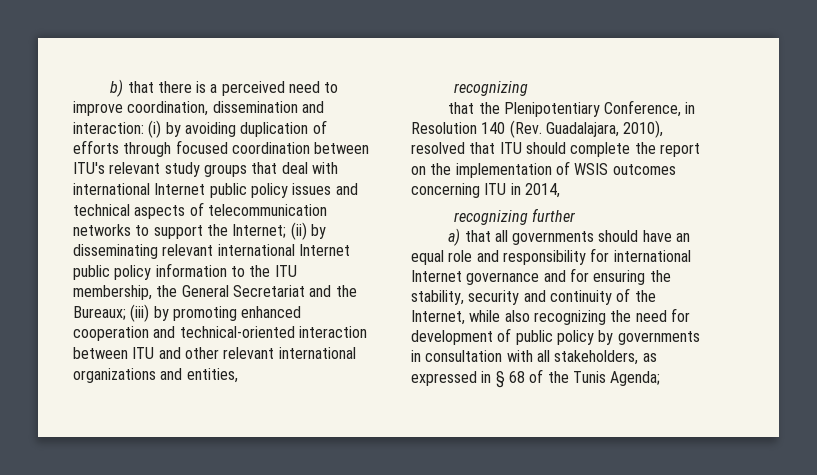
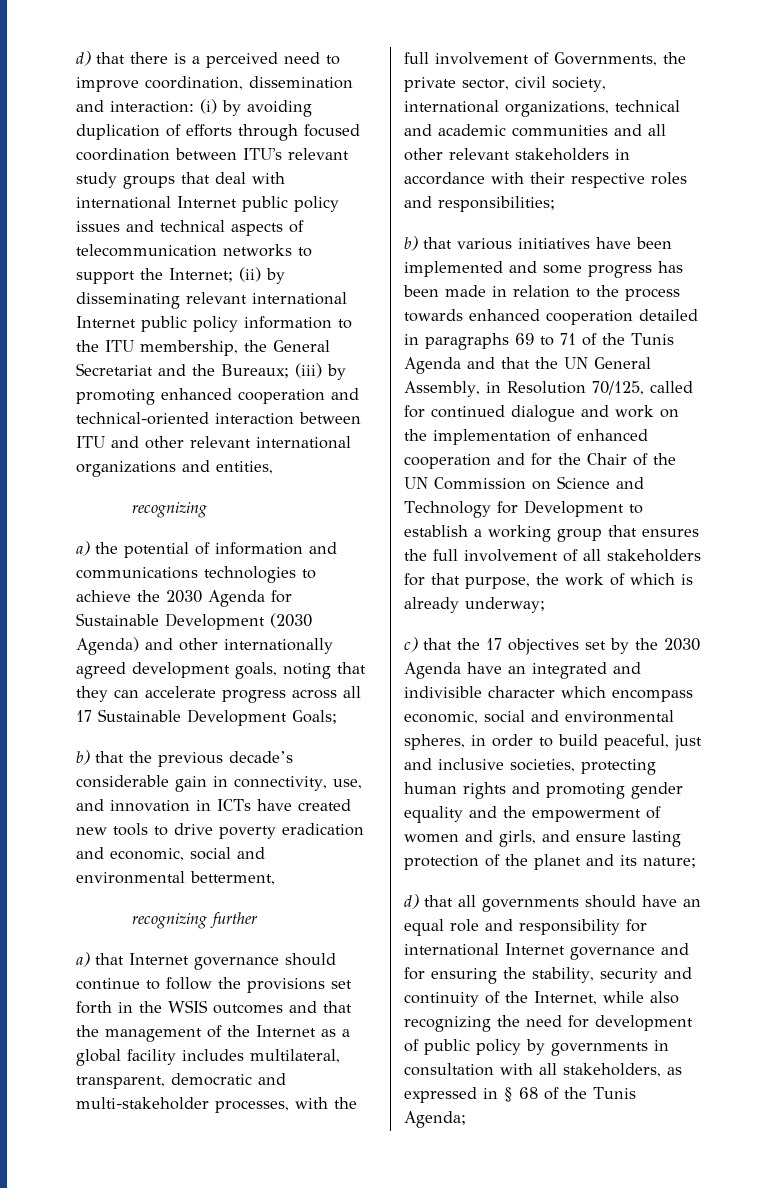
- b) that there is a perceived need to improve coordination, dissemination and interaction:
+ d) that there is a perceived need to improve coordination, dissemination and interaction:
- that the Plenipotentiary Conference, in Resolution 140 (Rev. Guadalajara, 2010), resolved that ITU should complete the report on the implementation of WSIS outcomes concerning ITU in 2014,
+ a) the potential of information and communications technologies to achieve the 2030 Agenda for Sustainable Development (2030 Agenda) and other internationally agreed development goals, noting that they can accelerate progress across all 17 Sustainable Development Goals;
+ b) that the previous decade’s considerable gain in connectivity, use, and innovation in ICTs have created new tools to drive poverty eradication and economic, social and environmental betterment,
  recognizing further
- a) that all governments should have an equal role and responsibility for international Internet governance and for ensuring the stability, security and continuity of the Internet, while also recognizing the need for development of public policy by governments in consultation with all stakeholders, as expressed in § 68 of the Tunis Agenda;
+ a) that Internet governance should continue to follow the provisions set forth in the WSIS outcomes and that the management of the Internet as a global facility includes multilateral, transparent, democratic and multi-stakeholder processes, with the full involvement of Governments, the private sector, civil society, international organizations, technical and academic communities and all other relevant stakeholders in accordance with their respective roles and responsibilities;
+ b) that various initiatives have been implemented and some progress has been made in relation to the process towards enhanced cooperation detailed in paragraphs 69 to 71 of the Tunis Agenda and that the UN General Assembly, in Resolution 70/125, called for continued dialogue and work on the implementation of enhanced cooperation and for the Chair of the UN Commission on Science and Technology for Development to establish a working group that ensures the full involvement of all stakeholders for that purpose, the work of which is already underway;
+ c) that the 17 objectives set by the 2030 Agenda have an integrated and indivisible character which encompass economic, social and environmental spheres, in order to build peaceful, just and inclusive societies, protecting human rights and promoting gender equality and the empowerment of women and girls, and ensure lasting protection of the planet and its nature;
+ d) that all governments should have an equal role and responsibility for international Internet governance and for ensuring the stability, security and continuity of the Internet, while also recognizing the need for development of public policy by governments in consultation with all stakeholders, as expressed in § 68 of the Tunis Agenda;

